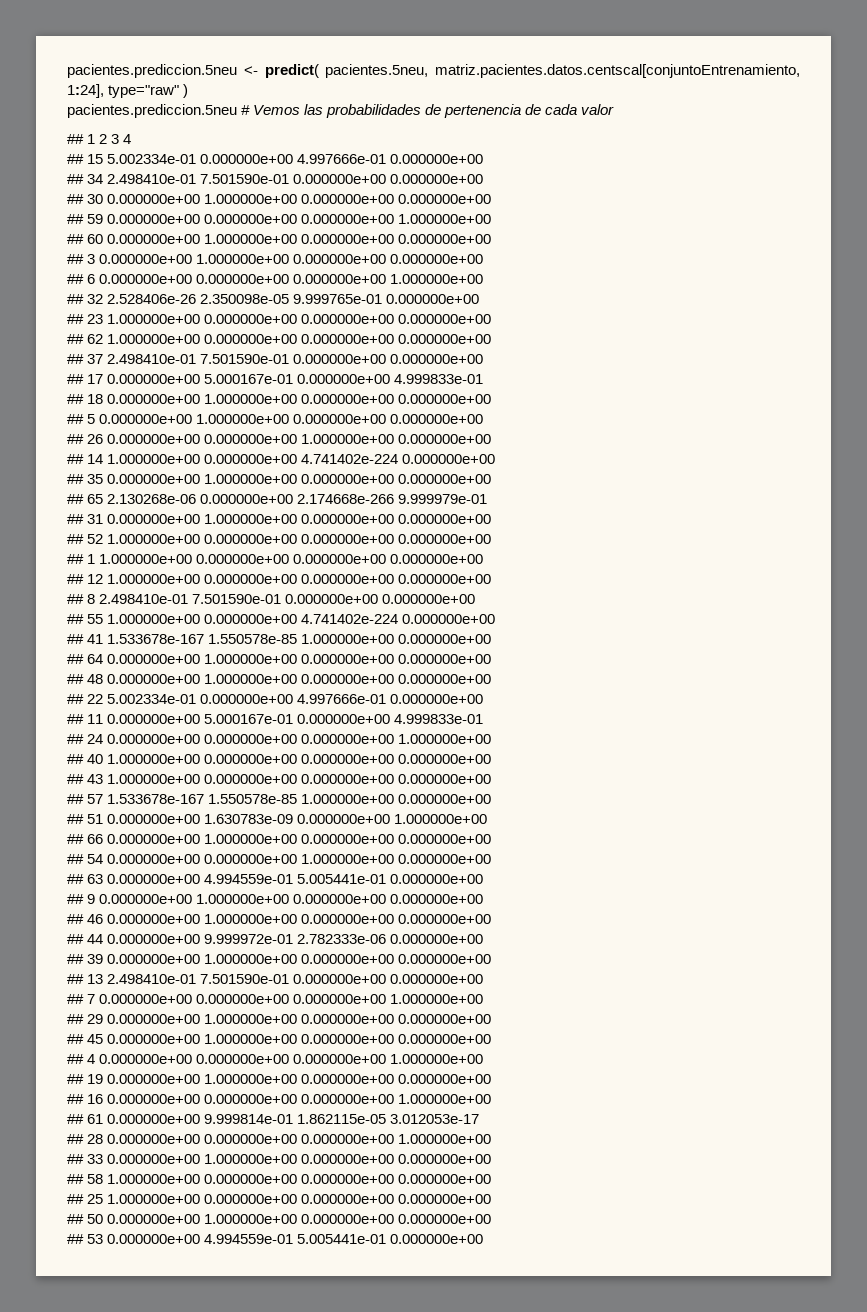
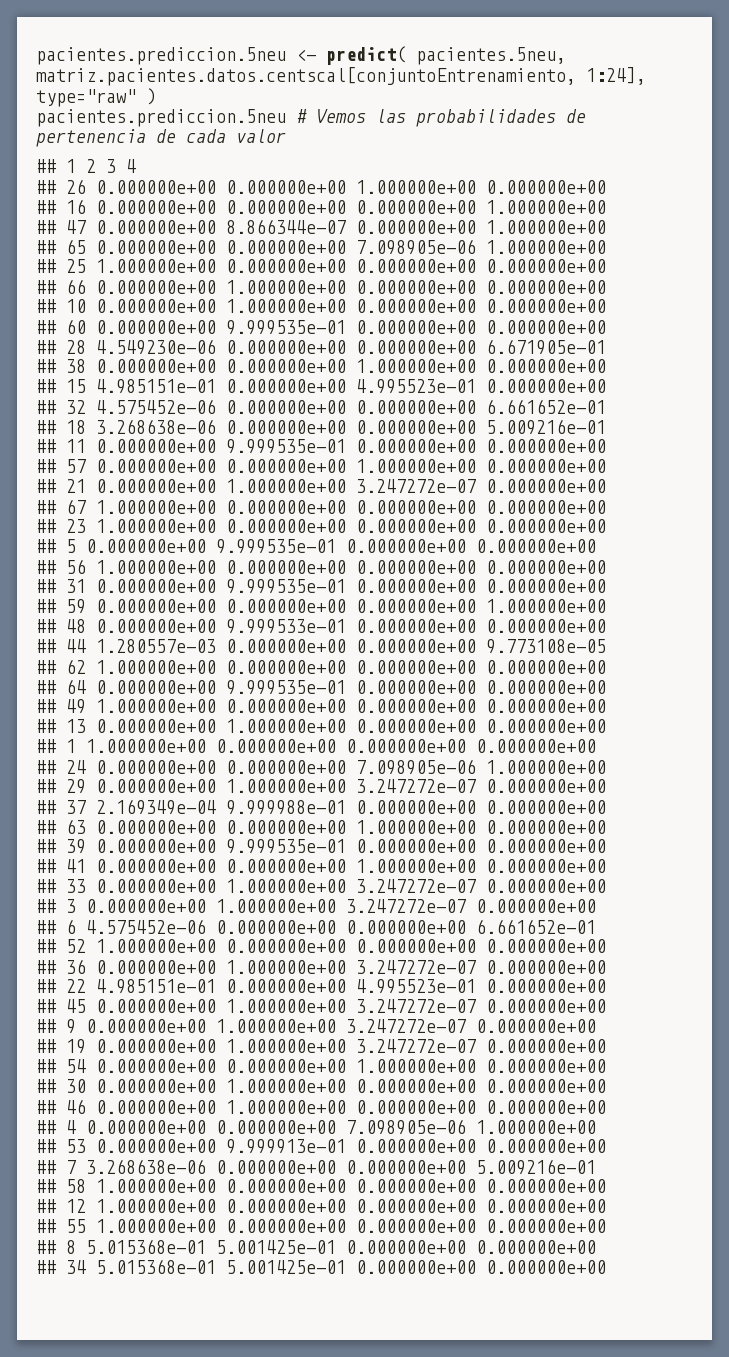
- ## 15 5.002334e-01 0.000000e+00 4.997666e-01 0.000000e+00
- ## 34 2.498410e-01 7.501590e-01 0.000000e+00 0.000000e+00
- ## 30 0.000000e+00 1.000000e+00 0.000000e+00 0.000000e+00
+ ## 26 0.000000e+00 0.000000e+00 1.000000e+00 0.000000e+00
+ ## 16 0.000000e+00 0.000000e+00 0.000000e+00 1.000000e+00
+ ## 47 0.000000e+00 8.866344e-07 0.000000e+00 1.000000e+00
+ ## 65 0.000000e+00 0.000000e+00 7.098905e-06 1.000000e+00
+ ## 25 1.000000e+00 0.000000e+00 0.000000e+00 0.000000e+00
+ ## 66 0.000000e+00 1.000000e+00 0.000000e+00 0.000000e+00
+ ## 10 0.000000e+00 1.000000e+00 0.000000e+00 0.000000e+00
+ ## 60 0.000000e+00 9.999535e-01 0.000000e+00 0.000000e+00
+ ## 28 4.549230e-06 0.000000e+00 0.000000e+00 6.671905e-01
+ ## 38 0.000000e+00 0.000000e+00 1.000000e+00 0.000000e+00
+ ## 15 4.985151e-01 0.000000e+00 4.995523e-01 0.000000e+00
+ ## 32 4.575452e-06 0.000000e+00 0.000000e+00 6.661652e-01
+ ## 18 3.268638e-06 0.000000e+00 0.000000e+00 5.009216e-01
+ ## 11 0.000000e+00 9.999535e-01 0.000000e+00 0.000000e+00
+ ## 57 0.000000e+00 0.000000e+00 1.000000e+00 0.000000e+00
+ ## 21 0.000000e+00 1.000000e+00 3.247272e-07 0.000000e+00
+ ## 67 1.000000e+00 0.000000e+00 0.000000e+00 0.000000e+00
+ ## 23 1.000000e+00 0.000000e+00 0.000000e+00 0.000000e+00
+ ## 5 0.000000e+00 9.999535e-01 0.000000e+00 0.000000e+00
+ ## 56 1.000000e+00 0.000000e+00 0.000000e+00 0.000000e+00
+ ## 31 0.000000e+00 9.999535e-01 0.000000e+00 0.000000e+00
- ## 60 0.000000e+00 1.000000e+00 0.000000e+00 0.000000e+00
- ## 3 0.000000e+00 1.000000e+00 0.000000e+00 0.000000e+00
- ## 6 0.000000e+00 0.000000e+00 0.000000e+00 1.000000e+00
- ## 32 2.528406e-26 2.350098e-05 9.999765e-01 0.000000e+00
- ## 23 1.000000e+00 0.000000e+00 0.000000e+00 0.000000e+00
+ ## 48 0.000000e+00 9.999533e-01 0.000000e+00 0.000000e+00
+ ## 44 1.280557e-03 0.000000e+00 0.000000e+00 9.773108e-05
- ## 37 2.498410e-01 7.501590e-01 0.000000e+00 0.000000e+00
- ## 17 0.000000e+00 5.000167e-01 0.000000e+00 4.999833e-01
- ## 18 0.000000e+00 1.000000e+00 0.000000e+00 0.000000e+00
- ## 5 0.000000e+00 1.000000e+00 0.000000e+00 0.000000e+00
- ## 26 0.000000e+00 0.000000e+00 1.000000e+00 0.000000e+00
- ## 14 1.000000e+00 0.000000e+00 4.741402e-224 0.000000e+00
- ## 35 0.000000e+00 1.000000e+00 0.000000e+00 0.000000e+00
- ## 65 2.130268e-06 0.000000e+00 2.174668e-266 9.999979e-01
- ## 31 0.000000e+00 1.000000e+00 0.000000e+00 0.000000e+00
+ ## 64 0.000000e+00 9.999535e-01 0.000000e+00 0.000000e+00
+ ## 49 1.000000e+00 0.000000e+00 0.000000e+00 0.000000e+00
+ ## 13 0.000000e+00 1.000000e+00 0.000000e+00 0.000000e+00
+ ## 1 1.000000e+00 0.000000e+00 0.000000e+00 0.000000e+00
+ ## 24 0.000000e+00 0.000000e+00 7.098905e-06 1.000000e+00
+ ## 29 0.000000e+00 1.000000e+00 3.247272e-07 0.000000e+00
+ ## 37 2.169349e-04 9.999988e-01 0.000000e+00 0.000000e+00
+ ## 63 0.000000e+00 0.000000e+00 1.000000e+00 0.000000e+00
+ ## 39 0.000000e+00 9.999535e-01 0.000000e+00 0.000000e+00
+ ## 41 0.000000e+00 0.000000e+00 1.000000e+00 0.000000e+00
+ ## 33 0.000000e+00 1.000000e+00 3.247272e-07 0.000000e+00
+ ## 3 0.000000e+00 1.000000e+00 3.247272e-07 0.000000e+00
+ ## 6 4.575452e-06 0.000000e+00 0.000000e+00 6.661652e-01
- ## 1 1.000000e+00 0.000000e+00 0.000000e+00 0.000000e+00
+ ## 36 0.000000e+00 1.000000e+00 3.247272e-07 0.000000e+00
+ ## 22 4.985151e-01 0.000000e+00 4.995523e-01 0.000000e+00
+ ## 45 0.000000e+00 1.000000e+00 3.247272e-07 0.000000e+00
+ ## 9 0.000000e+00 1.000000e+00 3.247272e-07 0.000000e+00
+ ## 19 0.000000e+00 1.000000e+00 3.247272e-07 0.000000e+00
+ ## 54 0.000000e+00 0.000000e+00 1.000000e+00 0.000000e+00
+ ## 30 0.000000e+00 1.000000e+00 0.000000e+00 0.000000e+00
+ ## 46 0.000000e+00 1.000000e+00 0.000000e+00 0.000000e+00
+ ## 4 0.000000e+00 0.000000e+00 7.098905e-06 1.000000e+00
+ ## 53 0.000000e+00 9.999913e-01 0.000000e+00 0.000000e+00
+ ## 7 3.268638e-06 0.000000e+00 0.000000e+00 5.009216e-01
+ ## 58 1.000000e+00 0.000000e+00 0.000000e+00 0.000000e+00
- ## 8 2.498410e-01 7.501590e-01 0.000000e+00 0.000000e+00
- ## 55 1.000000e+00 0.000000e+00 4.741402e-224 0.000000e+00
- ## 41 1.533678e-167 1.550578e-85 1.000000e+00 0.000000e+00
- ## 64 0.000000e+00 1.000000e+00 0.000000e+00 0.000000e+00
- ## 48 0.000000e+00 1.000000e+00 0.000000e+00 0.000000e+00
- ## 22 5.002334e-01 0.000000e+00 4.997666e-01 0.000000e+00
- ## 11 0.000000e+00 5.000167e-01 0.000000e+00 4.999833e-01
- ## 24 0.000000e+00 0.000000e+00 0.000000e+00 1.000000e+00
- ## 40 1.000000e+00 0.000000e+00 0.000000e+00 0.000000e+00
- ## 43 1.000000e+00 0.000000e+00 0.000000e+00 0.000000e+00
- ## 57 1.533678e-167 1.550578e-85 1.000000e+00 0.000000e+00
- ## 51 0.000000e+00 1.630783e-09 0.000000e+00 1.000000e+00
- ## 66 0.000000e+00 1.000000e+00 0.000000e+00 0.000000e+00
- ## 54 0.000000e+00 0.000000e+00 1.000000e+00 0.000000e+00
- ## 63 0.000000e+00 4.994559e-01 5.005441e-01 0.000000e+00
- ## 9 0.000000e+00 1.000000e+00 0.000000e+00 0.000000e+00
- ## 46 0.000000e+00 1.000000e+00 0.000000e+00 0.000000e+00
- ## 44 0.000000e+00 9.999972e-01 2.782333e-06 0.000000e+00
- ## 39 0.000000e+00 1.000000e+00 0.000000e+00 0.000000e+00
- ## 13 2.498410e-01 7.501590e-01 0.000000e+00 0.000000e+00
- ## 7 0.000000e+00 0.000000e+00 0.000000e+00 1.000000e+00
- ## 29 0.000000e+00 1.000000e+00 0.000000e+00 0.000000e+00
- ## 45 0.000000e+00 1.000000e+00 0.000000e+00 0.000000e+00
- ## 4 0.000000e+00 0.000000e+00 0.000000e+00 1.000000e+00
- ## 19 0.000000e+00 1.000000e+00 0.000000e+00 0.000000e+00
- ## 16 0.000000e+00 0.000000e+00 0.000000e+00 1.000000e+00
- ## 61 0.000000e+00 9.999814e-01 1.862115e-05 3.012053e-17
- ## 28 0.000000e+00 0.000000e+00 0.000000e+00 1.000000e+00
- ## 33 0.000000e+00 1.000000e+00 0.000000e+00 0.000000e+00
- ## 58 1.000000e+00 0.000000e+00 0.000000e+00 0.000000e+00
- ## 25 1.000000e+00 0.000000e+00 0.000000e+00 0.000000e+00
- ## 50 0.000000e+00 1.000000e+00 0.000000e+00 0.000000e+00
- ## 53 0.000000e+00 4.994559e-01 5.005441e-01 0.000000e+00
+ ## 55 1.000000e+00 0.000000e+00 0.000000e+00 0.000000e+00
+ ## 8 5.015368e-01 5.001425e-01 0.000000e+00 0.000000e+00
+ ## 34 5.015368e-01 5.001425e-01 0.000000e+00 0.000000e+00

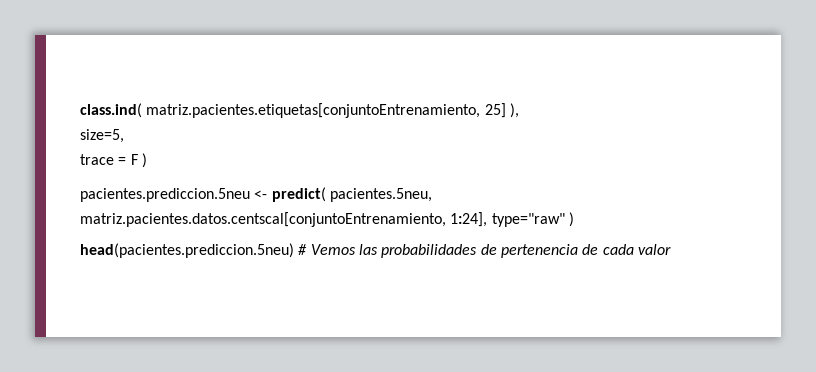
+ class.ind( matriz.pacientes.etiquetas[conjuntoEntrenamiento, 25] ),
+ size=5,
+ trace = F )
- pacientes.prediccion.5neu # Vemos las probabilidades de pertenencia de cada valor
+ head(pacientes.prediccion.5neu) # Vemos las probabilidades de pertenencia de cada valor
- ## 1 2 3 4
- ## 26 0.000000e+00 0.000000e+00 1.000000e+00 0.000000e+00
- ## 16 0.000000e+00 0.000000e+00 0.000000e+00 1.000000e+00
- ## 47 0.000000e+00 8.866344e-07 0.000000e+00 1.000000e+00
- ## 65 0.000000e+00 0.000000e+00 7.098905e-06 1.000000e+00
- ## 25 1.000000e+00 0.000000e+00 0.000000e+00 0.000000e+00
- ## 66 0.000000e+00 1.000000e+00 0.000000e+00 0.000000e+00
- ## 10 0.000000e+00 1.000000e+00 0.000000e+00 0.000000e+00
- ## 60 0.000000e+00 9.999535e-01 0.000000e+00 0.000000e+00
- ## 28 4.549230e-06 0.000000e+00 0.000000e+00 6.671905e-01
- ## 38 0.000000e+00 0.000000e+00 1.000000e+00 0.000000e+00
- ## 15 4.985151e-01 0.000000e+00 4.995523e-01 0.000000e+00
- ## 32 4.575452e-06 0.000000e+00 0.000000e+00 6.661652e-01
- ## 18 3.268638e-06 0.000000e+00 0.000000e+00 5.009216e-01
- ## 11 0.000000e+00 9.999535e-01 0.000000e+00 0.000000e+00
- ## 57 0.000000e+00 0.000000e+00 1.000000e+00 0.000000e+00
- ## 21 0.000000e+00 1.000000e+00 3.247272e-07 0.000000e+00
- ## 67 1.000000e+00 0.000000e+00 0.000000e+00 0.000000e+00
- ## 23 1.000000e+00 0.000000e+00 0.000000e+00 0.000000e+00
- ## 5 0.000000e+00 9.999535e-01 0.000000e+00 0.000000e+00
- ## 56 1.000000e+00 0.000000e+00 0.000000e+00 0.000000e+00
- ## 31 0.000000e+00 9.999535e-01 0.000000e+00 0.000000e+00
- ## 59 0.000000e+00 0.000000e+00 0.000000e+00 1.000000e+00
- ## 48 0.000000e+00 9.999533e-01 0.000000e+00 0.000000e+00
- ## 44 1.280557e-03 0.000000e+00 0.000000e+00 9.773108e-05
- ## 62 1.000000e+00 0.000000e+00 0.000000e+00 0.000000e+00
- ## 64 0.000000e+00 9.999535e-01 0.000000e+00 0.000000e+00
- ## 49 1.000000e+00 0.000000e+00 0.000000e+00 0.000000e+00
- ## 13 0.000000e+00 1.000000e+00 0.000000e+00 0.000000e+00
- ## 1 1.000000e+00 0.000000e+00 0.000000e+00 0.000000e+00
- ## 24 0.000000e+00 0.000000e+00 7.098905e-06 1.000000e+00
- ## 29 0.000000e+00 1.000000e+00 3.247272e-07 0.000000e+00
- ## 37 2.169349e-04 9.999988e-01 0.000000e+00 0.000000e+00
- ## 63 0.000000e+00 0.000000e+00 1.000000e+00 0.000000e+00
- ## 39 0.000000e+00 9.999535e-01 0.000000e+00 0.000000e+00
- ## 41 0.000000e+00 0.000000e+00 1.000000e+00 0.000000e+00
- ## 33 0.000000e+00 1.000000e+00 3.247272e-07 0.000000e+00
- ## 3 0.000000e+00 1.000000e+00 3.247272e-07 0.000000e+00
- ## 6 4.575452e-06 0.000000e+00 0.000000e+00 6.661652e-01
- ## 52 1.000000e+00 0.000000e+00 0.000000e+00 0.000000e+00
- ## 36 0.000000e+00 1.000000e+00 3.247272e-07 0.000000e+00
- ## 22 4.985151e-01 0.000000e+00 4.995523e-01 0.000000e+00
- ## 45 0.000000e+00 1.000000e+00 3.247272e-07 0.000000e+00
- ## 9 0.000000e+00 1.000000e+00 3.247272e-07 0.000000e+00
- ## 19 0.000000e+00 1.000000e+00 3.247272e-07 0.000000e+00
- ## 54 0.000000e+00 0.000000e+00 1.000000e+00 0.000000e+00
- ## 30 0.000000e+00 1.000000e+00 0.000000e+00 0.000000e+00
- ## 46 0.000000e+00 1.000000e+00 0.000000e+00 0.000000e+00
- ## 4 0.000000e+00 0.000000e+00 7.098905e-06 1.000000e+00
- ## 53 0.000000e+00 9.999913e-01 0.000000e+00 0.000000e+00
- ## 7 3.268638e-06 0.000000e+00 0.000000e+00 5.009216e-01
- ## 58 1.000000e+00 0.000000e+00 0.000000e+00 0.000000e+00
- ## 12 1.000000e+00 0.000000e+00 0.000000e+00 0.000000e+00
- ## 55 1.000000e+00 0.000000e+00 0.000000e+00 0.000000e+00
- ## 8 5.015368e-01 5.001425e-01 0.000000e+00 0.000000e+00
- ## 34 5.015368e-01 5.001425e-01 0.000000e+00 0.000000e+00

